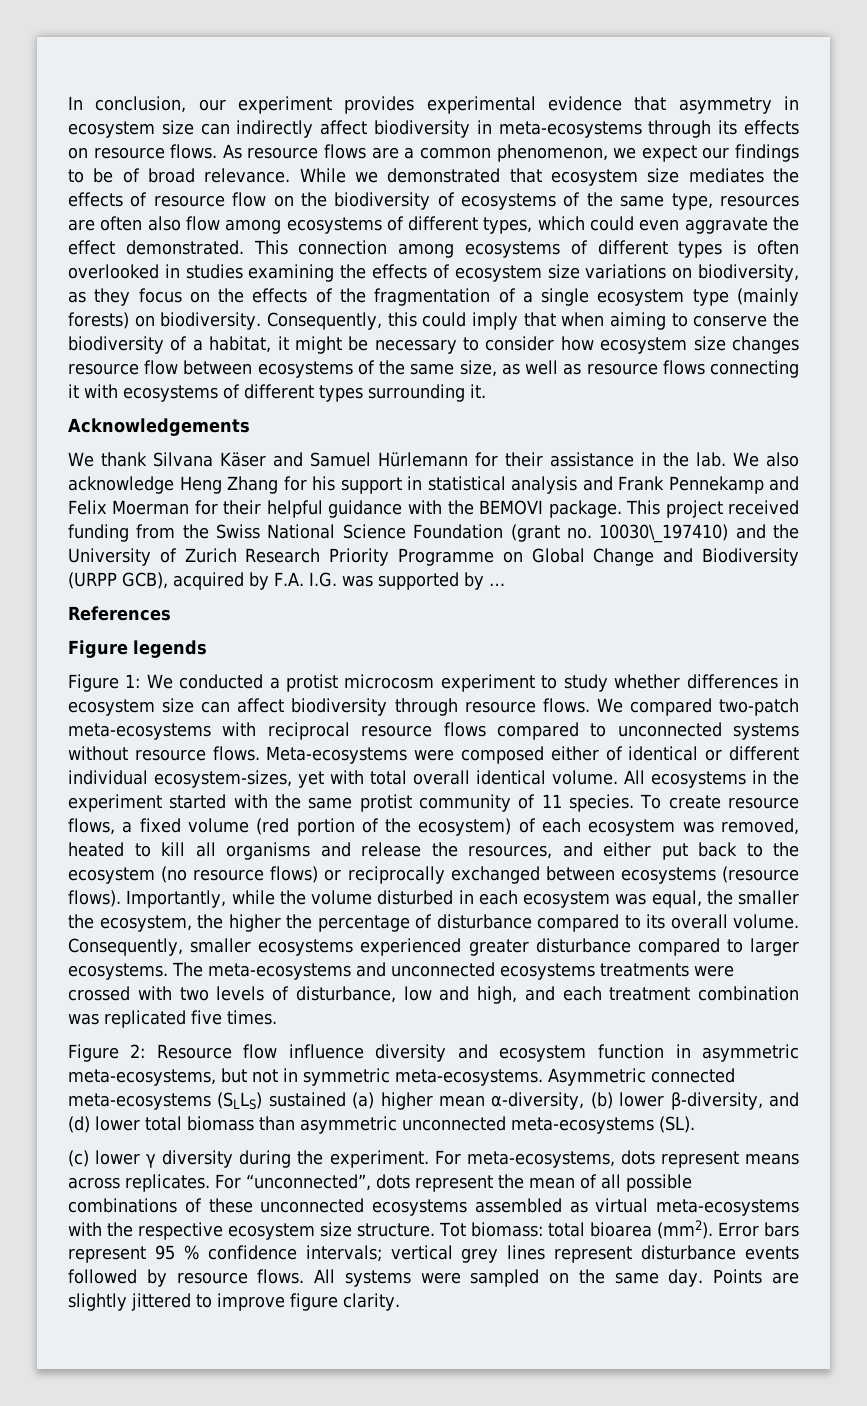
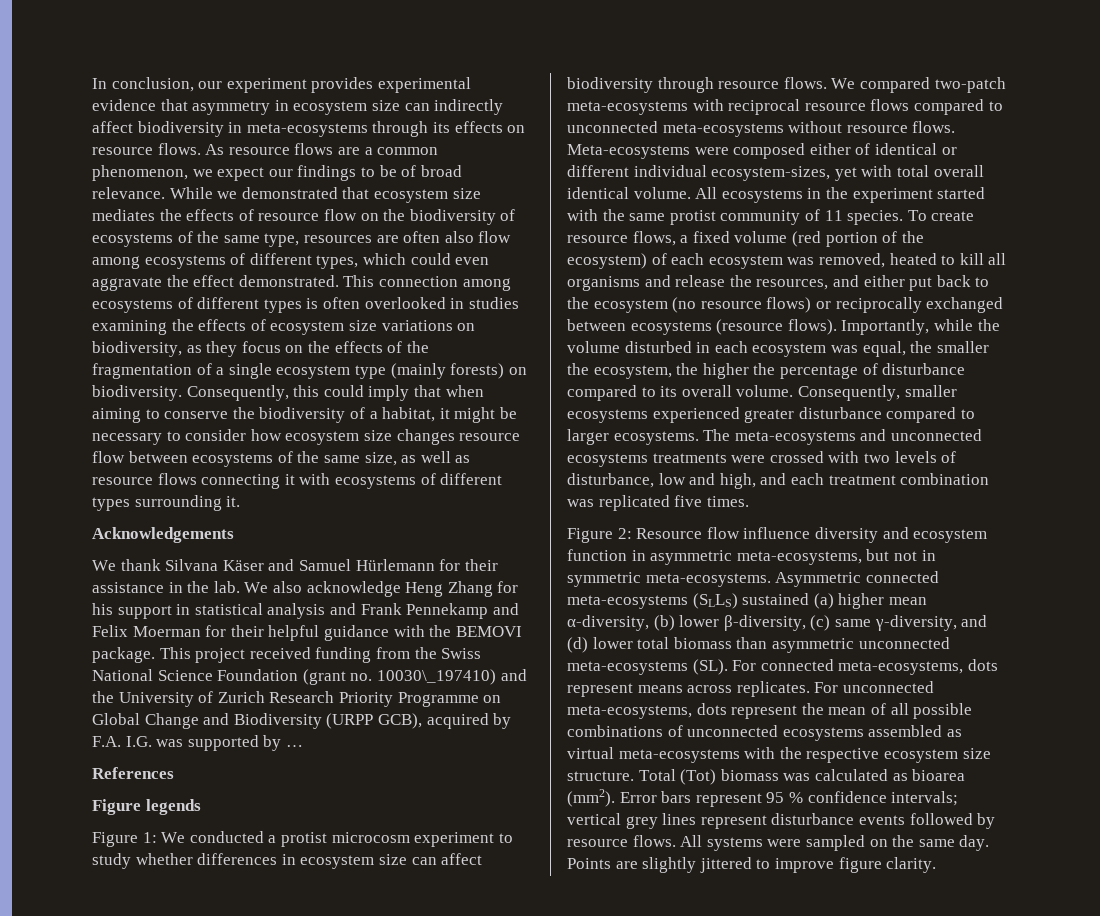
- We compared two-patch meta-ecosystems with reciprocal resource flows compared to unconnected systems without resource flows.
+ We compared two-patch meta-ecosystems with reciprocal resource flows compared to unconnected meta-ecosystems without resource flows.
- Asymmetric connected meta-ecosystems (SLLS) sustained (a) higher mean α-diversity, (b) lower β-diversity, and (d) lower total biomass than asymmetric unconnected meta-ecosystems (SL).
- (c) lower γ diversity during the experiment. For meta-ecosystems, dots represent means across replicates.
+ Asymmetric connected meta-ecosystems (SLLS) sustained (a) higher mean α-diversity, (b) lower β-diversity, (c) same γ-diversity, and (d) lower total biomass than asymmetric unconnected meta-ecosystems (SL). For connected meta-ecosystems, dots represent means across replicates.
- For “unconnected”, dots represent the mean of all possible combinations of these unconnected ecosystems assembled as virtual meta-ecosystems with the respective ecosystem size structure.
+ For unconnected meta-ecosystems, dots represent the mean of all possible combinations of unconnected ecosystems assembled as virtual meta-ecosystems with the respective ecosystem size structure.
- Tot biomass: total bioarea (mm2).
+ Total (Tot) biomass was calculated as bioarea (mm2).

